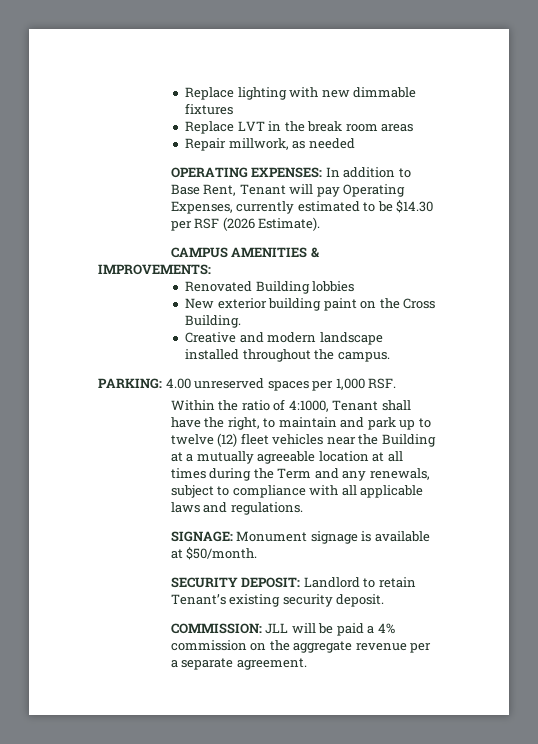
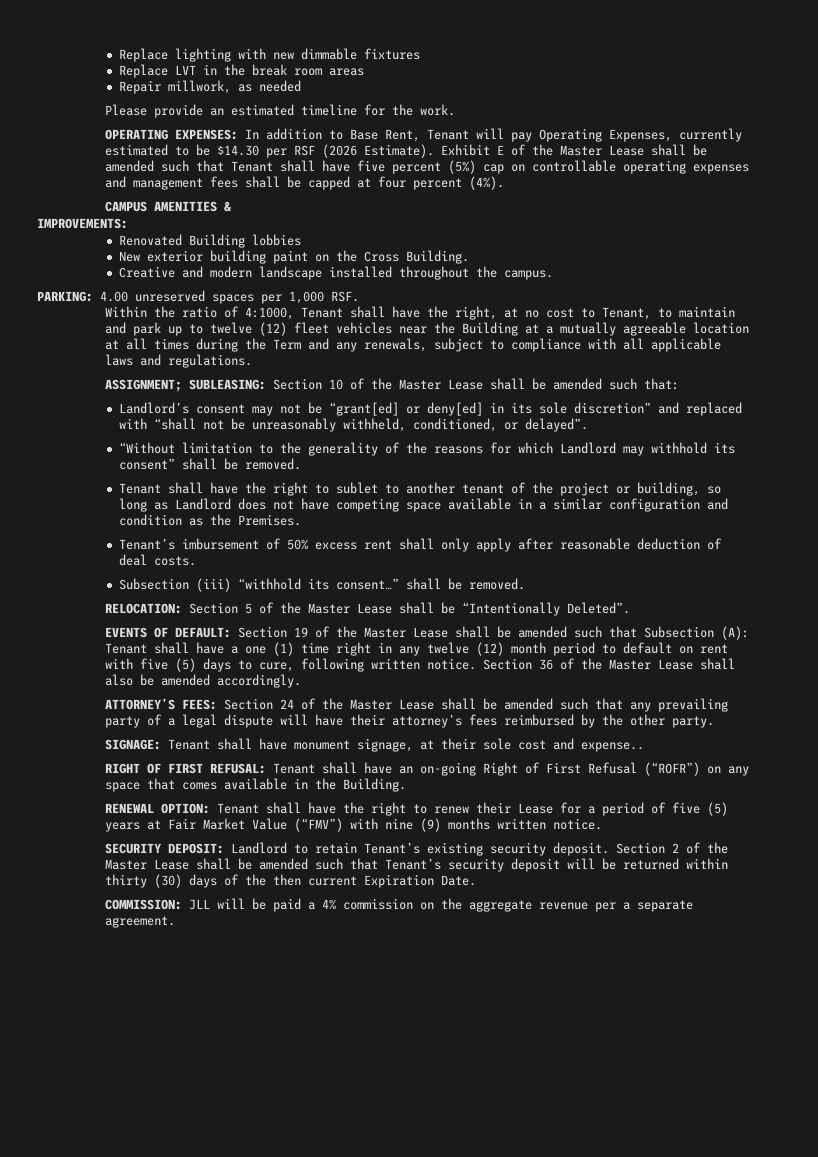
+ Please provide an estimated timeline for the work.
+ Exhibit E of the Master Lease shall be amended such that Tenant shall have five percent (5%) cap on controllable operating expenses and management fees shall be capped at four percent (4%).
- Within the ratio of 4:1000, Tenant shall have the right, to maintain and park up to twelve (12) fleet vehicles near the Building at a mutually agreeable location at all times during the Term and any renewals, subject to compliance with all applicable laws and regulations.
+ Within the ratio of 4:1000, Tenant shall have the right, at no cost to Tenant, to maintain and park up to twelve (12) fleet vehicles near the Building at a mutually agreeable location at all times during the Term and any renewals, subject to compliance with all applicable laws and regulations.
- SIGNAGE: Monument signage is available at $50/month.
+ ASSIGNMENT; SUBLEASING: Section 10 of the Master Lease shall be amended such that:
+ Landlord’s consent may not be “grant[ed] or deny[ed] in its sole discretion” and replaced with “shall not be unreasonably withheld, conditioned, or delayed”.
+ “Without limitation to the generality of the reasons for which Landlord may withhold its consent” shall be removed.
+ Tenant shall have the right to sublet to another tenant of the project or building, so long as Landlord does not have competing space available in a similar configuration and condition as the Premises.
+ Tenant’s imbursement of 50% excess rent shall only apply after reasonable deduction of deal costs.
+ Subsection (iii) “withhold its consent…” shall be removed.
+ RELOCATION: Section 5 of the Master Lease shall be “Intentionally Deleted”.
+ EVENTS OF DEFAULT: Section 19 of the Master Lease shall be amended such that Subsection (A): Tenant shall have a one (1) time right in any twelve (12) month period to default on rent with five (5) days to cure, following written notice. Section 36 of the Master Lease shall also be amended accordingly.
+ ATTORNEY’S FEES: Section 24 of the Master Lease shall be amended such that any prevailing party of a legal dispute will have their attorney’s fees reimbursed by the other party.
+ SIGNAGE: Tenant shall have monument signage, at their sole cost and expense..
+ RIGHT OF FIRST REFUSAL: Tenant shall have an on-going Right of First Refusal (“ROFR”) on any space that comes available in the Building.
+ RENEWAL OPTION: Tenant shall have the right to renew their Lease for a period of five (5) years at Fair Market Value (“FMV”) with nine (9) months written notice.
+ Section 2 of the Master Lease shall be amended such that Tenant’s security deposit will be returned within thirty (30) days of the then current Expiration Date.

